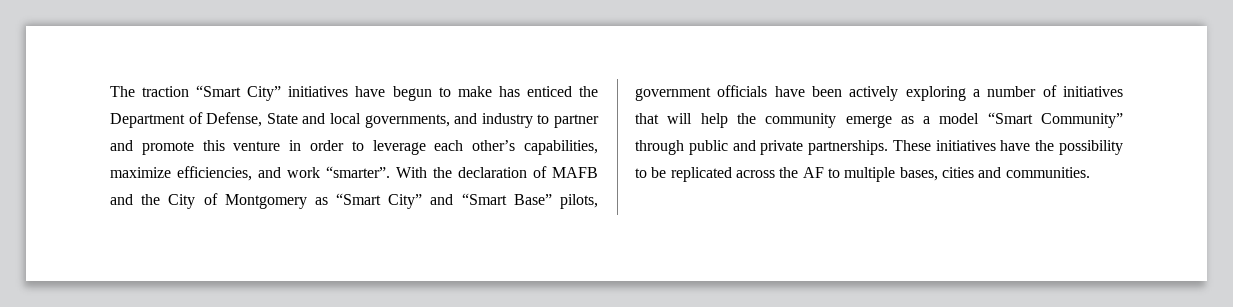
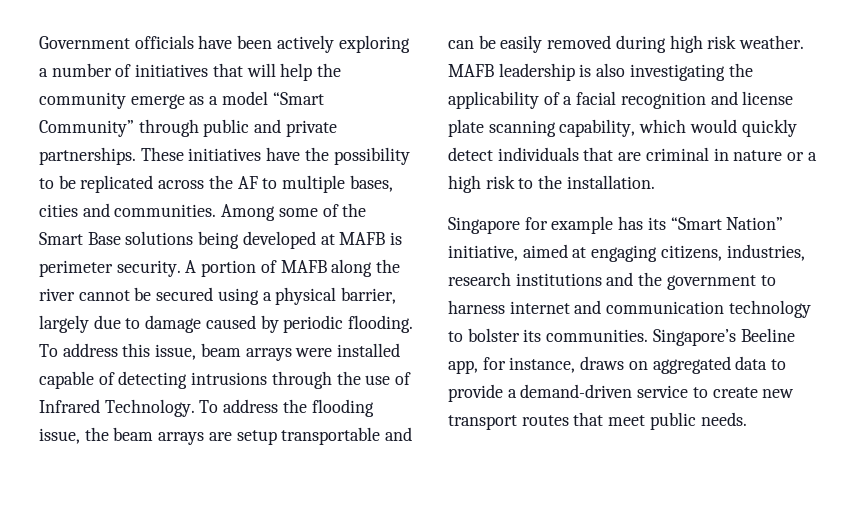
- The traction “Smart City” initiatives have begun to make has enticed the Department of Defense, State and local governments, and industry to partner and promote this venture in order to leverage each other’s capabilities, maximize efficiencies, and work “smarter”. With the declaration of MAFB and the City of Montgomery as “Smart City” and “Smart Base” pilots, government officials have been actively exploring a number of initiatives that will help the community emerge as a model “Smart Community” through public and private partnerships.
+ Government officials have been actively exploring a number of initiatives that will help the community emerge as a model “Smart Community” through public and private partnerships.
+ Among some of the Smart Base solutions being developed at MAFB is perimeter security. A portion of MAFB along the river cannot be secured using a physical barrier, largely due to damage caused by periodic flooding. To address this issue, beam arrays were installed capable of detecting intrusions through the use of Infrared Technology. To address the flooding issue, the beam arrays are setup transportable and can be easily removed during high risk weather. MAFB leadership is also investigating the applicability of a facial recognition and license plate scanning capability, which would quickly detect individuals that are criminal in nature or a high risk to the installation.
+ Singapore for example has its “Smart Nation” initiative, aimed at engaging citizens, industries, research institutions and the government to harness internet and communication technology to bolster its communities. Singapore’s Beeline app, for instance, draws on aggregated data to provide a demand-driven service to create new transport routes that meet public needs.

